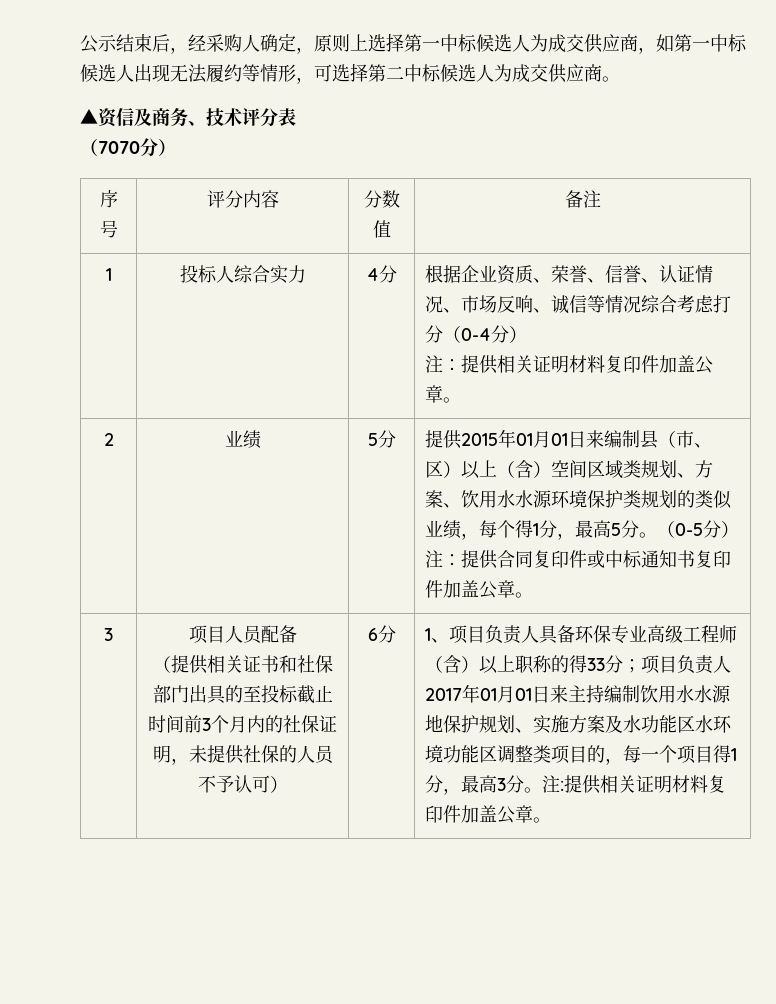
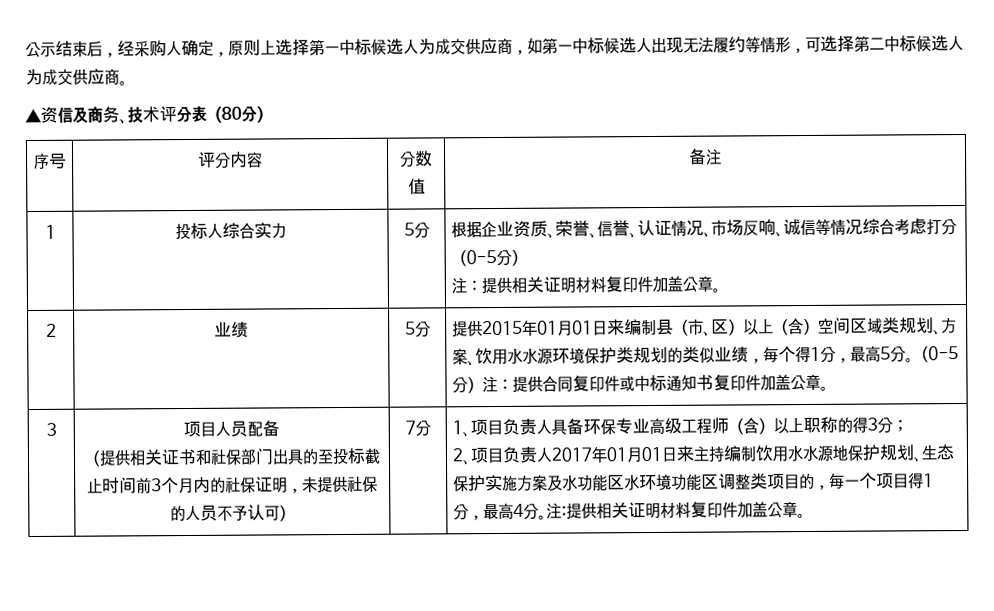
- ▲资信及商务、技术评分表
- （7070分）
+ ▲资信及商务、技术评分表（80分）
- 1 | 投标人综合实力 | 4分 | 根据企业资质、荣誉、信誉、认证情况、市场反响、诚信等情况综合考虑打分（0-4分）
+ 1 | 投标人综合实力 | 5分 | 根据企业资质、荣誉、信誉、认证情况、市场反响、诚信等情况综合考虑打分（0-5分）
- 6分
+ 7分
- 1、项目负责人具备环保专业高级工程师（含）以上职称的得33分；项目负责人2017年01月01日来主持编制饮用水水源地保护规划、实施方案及水功能区水环境功能区调整类项目的，每一个项目得1分，最高3分。
+ 1、项目负责人具备环保专业高级工程师（含）以上职称的得3分；
+ 2、项目负责人2017年01月01日来主持编制饮用水水源地保护规划、生态保护实施方案及水功能区水环境功能区调整类项目的，每一个项目得1分，最高4分。

